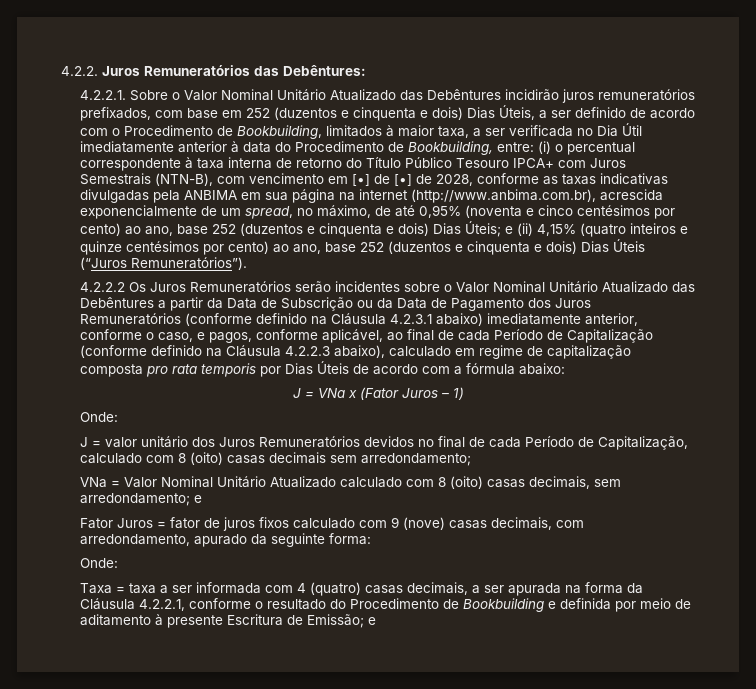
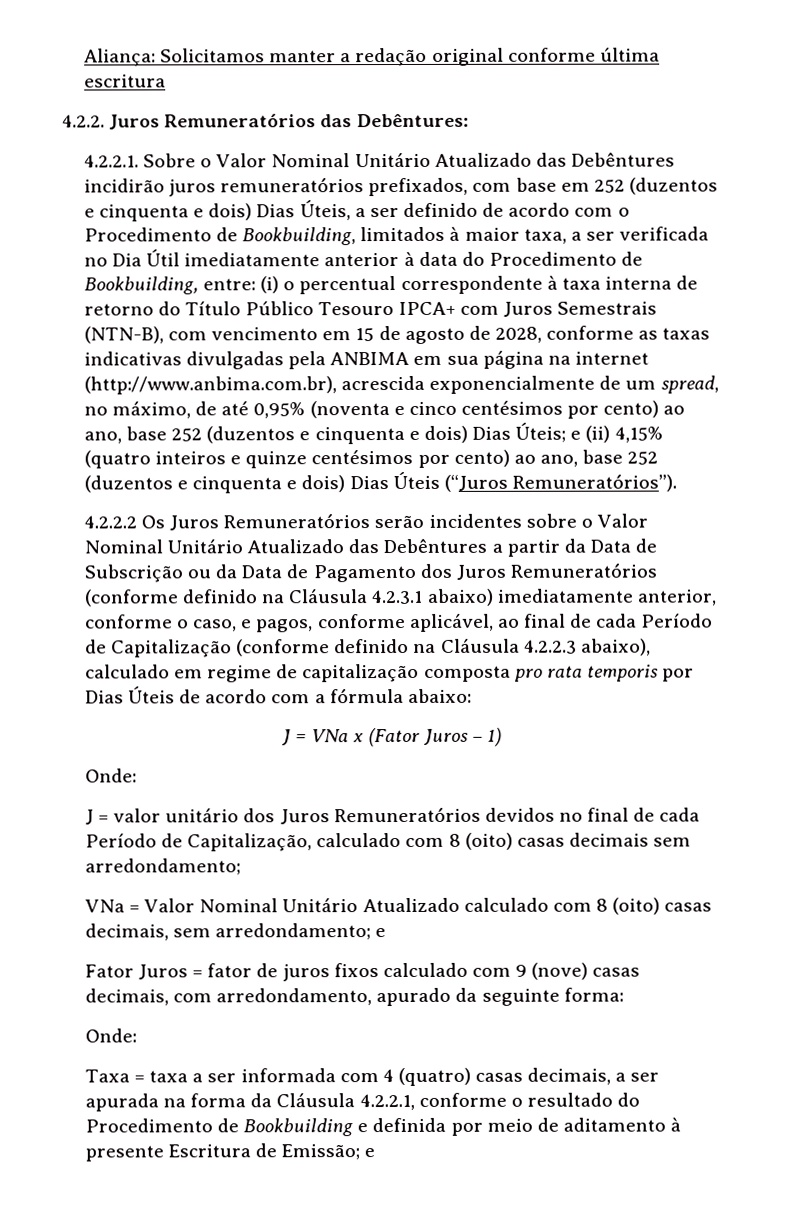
+ Aliança: Solicitamos manter a redação original conforme última escritura
- (i) o percentual correspondente à taxa interna de retorno do Título Público Tesouro IPCA+ com Juros Semestrais (NTN-B), com vencimento em [•] de [•] de 2028, conforme as taxas indicativas divulgadas pela ANBIMA em sua página na internet (http://www.anbima.com.br), acrescida exponencialmente de um spread, no máximo, de até 0,95% (noventa e cinco centésimos por cento) ao ano, base 252 (duzentos e cinquenta e dois) Dias Úteis;
+ (i) o percentual correspondente à taxa interna de retorno do Título Público Tesouro IPCA+ com Juros Semestrais (NTN-B), com vencimento em 15 de agosto de 2028, conforme as taxas indicativas divulgadas pela ANBIMA em sua página na internet (http://www.anbima.com.br), acrescida exponencialmente de um spread, no máximo, de até 0,95% (noventa e cinco centésimos por cento) ao ano, base 252 (duzentos e cinquenta e dois) Dias Úteis;

